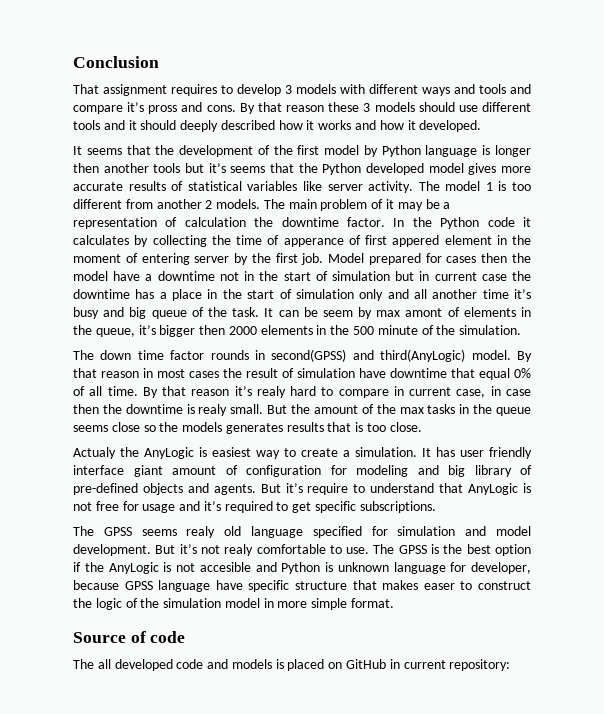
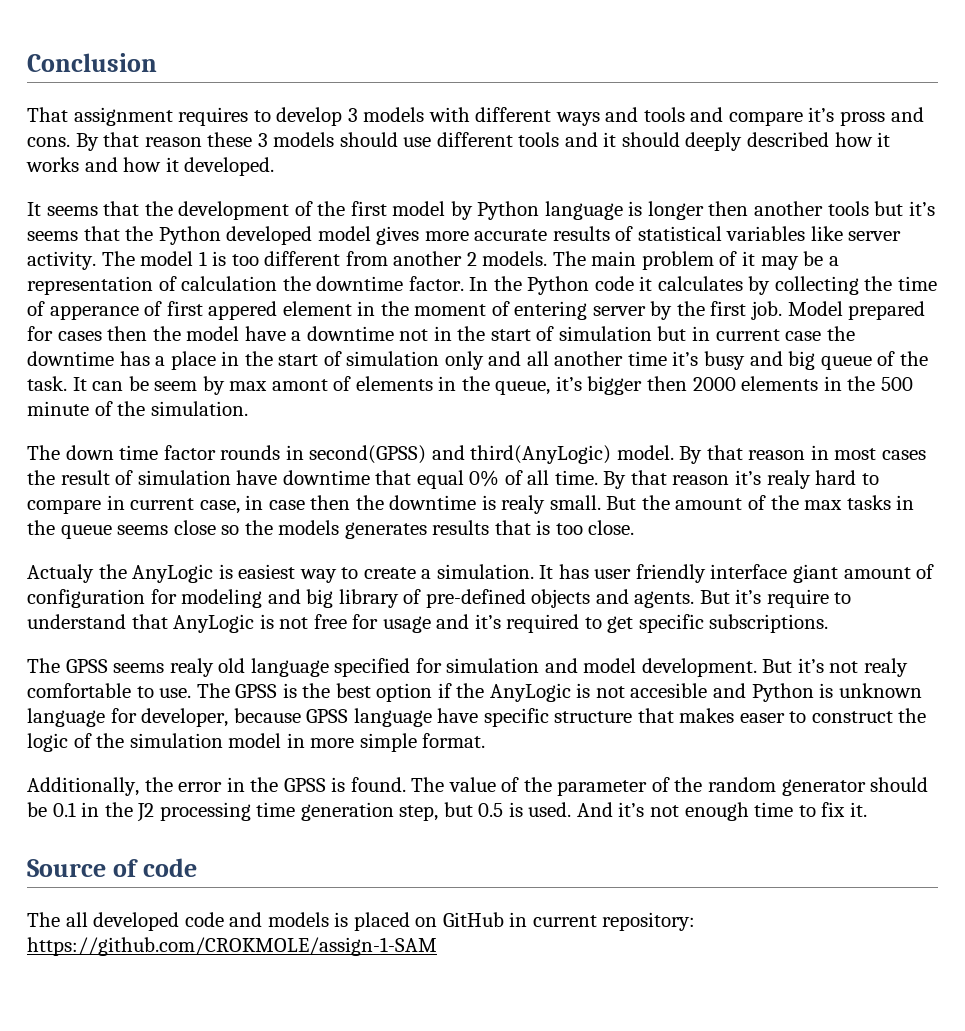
+ Additionally, the error in the GPSS is found. The value of the parameter of the random generator should be 0.1 in the J2 processing time generation step, but 0.5 is used. And it’s not enough time to fix it.
- The all developed code and models is placed on GitHub in current repository:
+ The all developed code and models is placed on GitHub in current repository: https://github.com/CROKMOLE/assign-1-SAM

